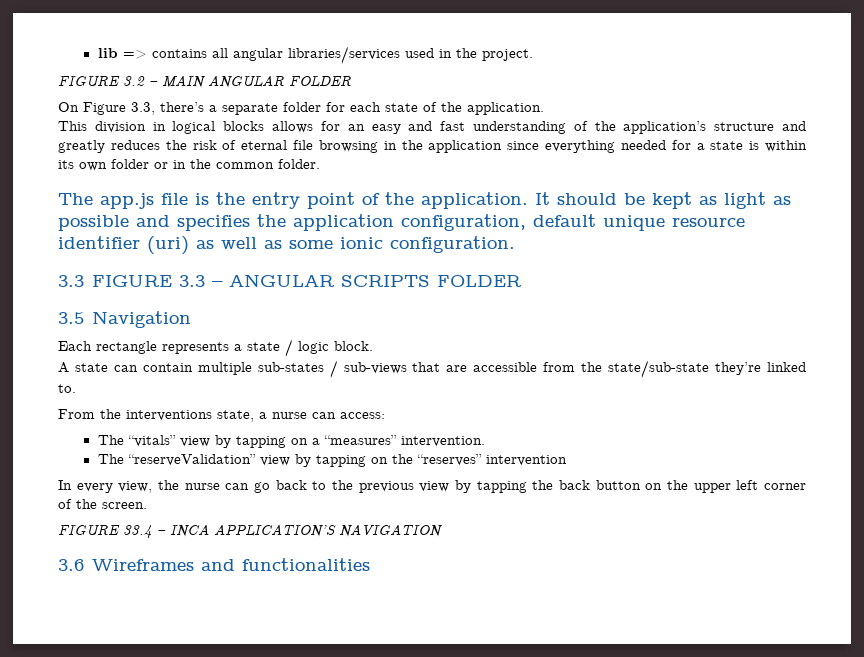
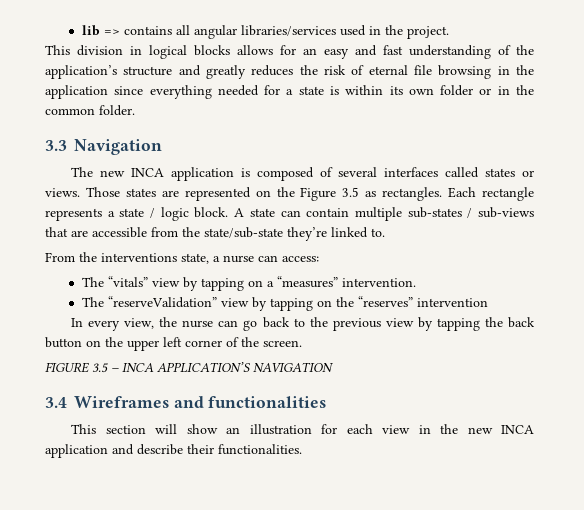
- FIGURE 3.2 – MAIN ANGULAR FOLDER
- On Figure 3.3, there’s a separate folder for each state of the application.
- The app.js file is the entry point of the application. It should be kept as light as possible and specifies the application configuration, default unique resource identifier (uri) as well as some ionic configuration.
- 3.3 FIGURE 3.3 – ANGULAR SCRIPTS FOLDER
- 3.5 Navigation
- Each rectangle represents a state / logic block.
- A state can contain multiple sub-states / sub-views that are accessible from the state/sub-state they’re linked to.
+ 3.3 Navigation
+ The new INCA application is composed of several interfaces called states or views. Those states are represented on the Figure 3.5 as rectangles. Each rectangle represents a state / logic block. A state can contain multiple sub-states / sub-views that are accessible from the state/sub-state they’re linked to.
- FIGURE 33.4 – INCA APPLICATION’S NAVIGATION
+ FIGURE 3.5 – INCA APPLICATION’S NAVIGATION
- 3.6 Wireframes and functionalities
+ 3.4 Wireframes and functionalities
+ This section will show an illustration for each view in the new INCA application and describe their functionalities.

